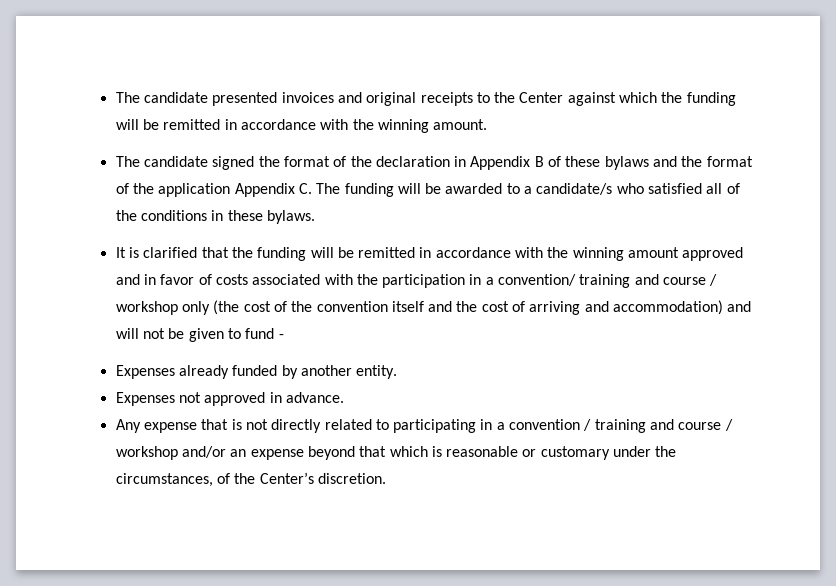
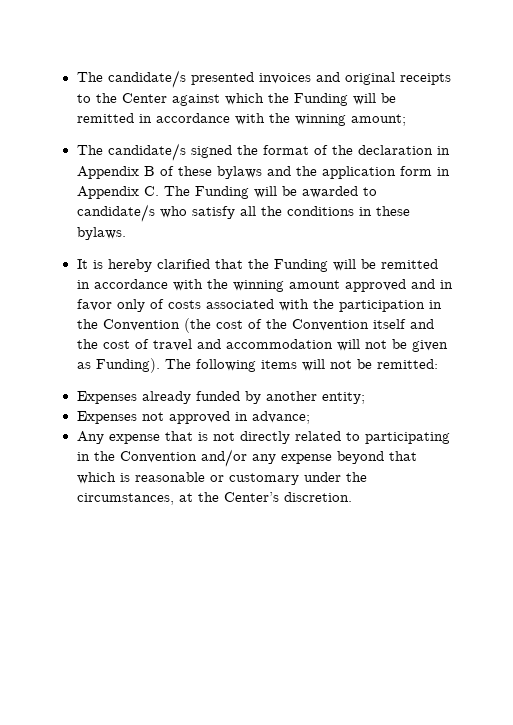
- The candidate presented invoices and original receipts to the Center against which the funding will be remitted in accordance with the winning amount.
- The candidate signed the format of the declaration in Appendix B of these bylaws and the format of the application Appendix C. The funding will be awarded to a candidate/s who satisfied all of the conditions in these bylaws.
+ The candidate/s presented invoices and original receipts to the Center against which the Funding will be remitted in accordance with the winning amount;
+ The candidate/s signed the format of the declaration in Appendix B of these bylaws and the application form in Appendix C. The Funding will be awarded to candidate/s who satisfy all the conditions in these bylaws.
- It is clarified that the funding will be remitted in accordance with the winning amount approved and in favor of costs associated with the participation in a convention/ training and course / workshop only (the cost of the convention itself and the cost of arriving and accommodation) and will not be given to fund -
+ It is hereby clarified that the Funding will be remitted in accordance with the winning amount approved and in favor only of costs associated with the participation in the Convention (the cost of the Convention itself and the cost of travel and accommodation will not be given as Funding). The following items will not be remitted:
- Expenses already funded by another entity.
+ Expenses already funded by another entity;
- Expenses not approved in advance.
+ Expenses not approved in advance;
- Any expense that is not directly related to participating in a convention / training and course / workshop and/or an expense beyond that which is reasonable or customary under the circumstances, of the Center’s discretion.
+ Any expense that is not directly related to participating in the Convention and/or any expense beyond that which is reasonable or customary under the circumstances, at the Center’s discretion.

